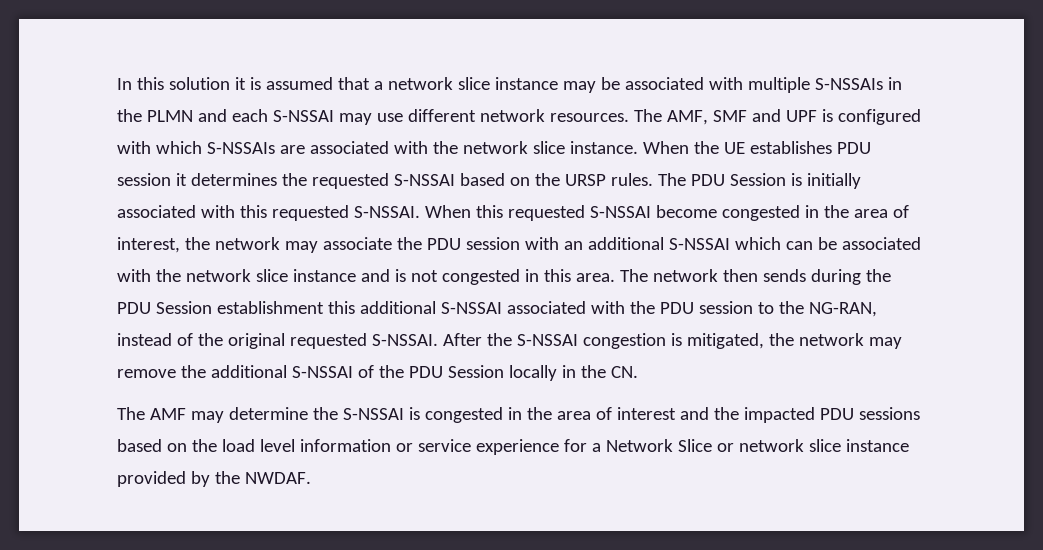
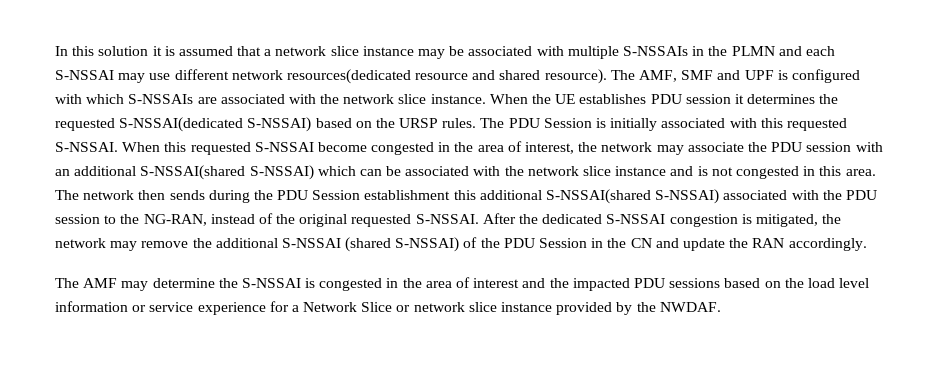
- In this solution it is assumed that a network slice instance may be associated with multiple S-NSSAIs in the PLMN and each S-NSSAI may use different network resources.
+ In this solution it is assumed that a network slice instance may be associated with multiple S-NSSAIs in the PLMN and each S-NSSAI may use different network resources(dedicated resource and shared resource).
- When the UE establishes PDU session it determines the requested S-NSSAI based on the URSP rules.
+ When the UE establishes PDU session it determines the requested S-NSSAI(dedicated S-NSSAI) based on the URSP rules.
- When this requested S-NSSAI become congested in the area of interest, the network may associate the PDU session with an additional S-NSSAI which can be associated with the network slice instance and is not congested in this area.
+ When this requested S-NSSAI become congested in the area of interest, the network may associate the PDU session with an additional S-NSSAI(shared S-NSSAI) which can be associated with the network slice instance and is not congested in this area.
- The network then sends during the PDU Session establishment this additional S-NSSAI associated with the PDU session to the NG-RAN, instead of the original requested S-NSSAI.
+ The network then sends during the PDU Session establishment this additional S-NSSAI(shared S-NSSAI) associated with the PDU session to the NG-RAN, instead of the original requested S-NSSAI.
- After the S-NSSAI congestion is mitigated, the network may remove the additional S-NSSAI of the PDU Session locally in the CN.
+ After the dedicated S-NSSAI congestion is mitigated, the network may remove the additional S-NSSAI (shared S-NSSAI) of the PDU Session in the CN and update the RAN accordingly.

